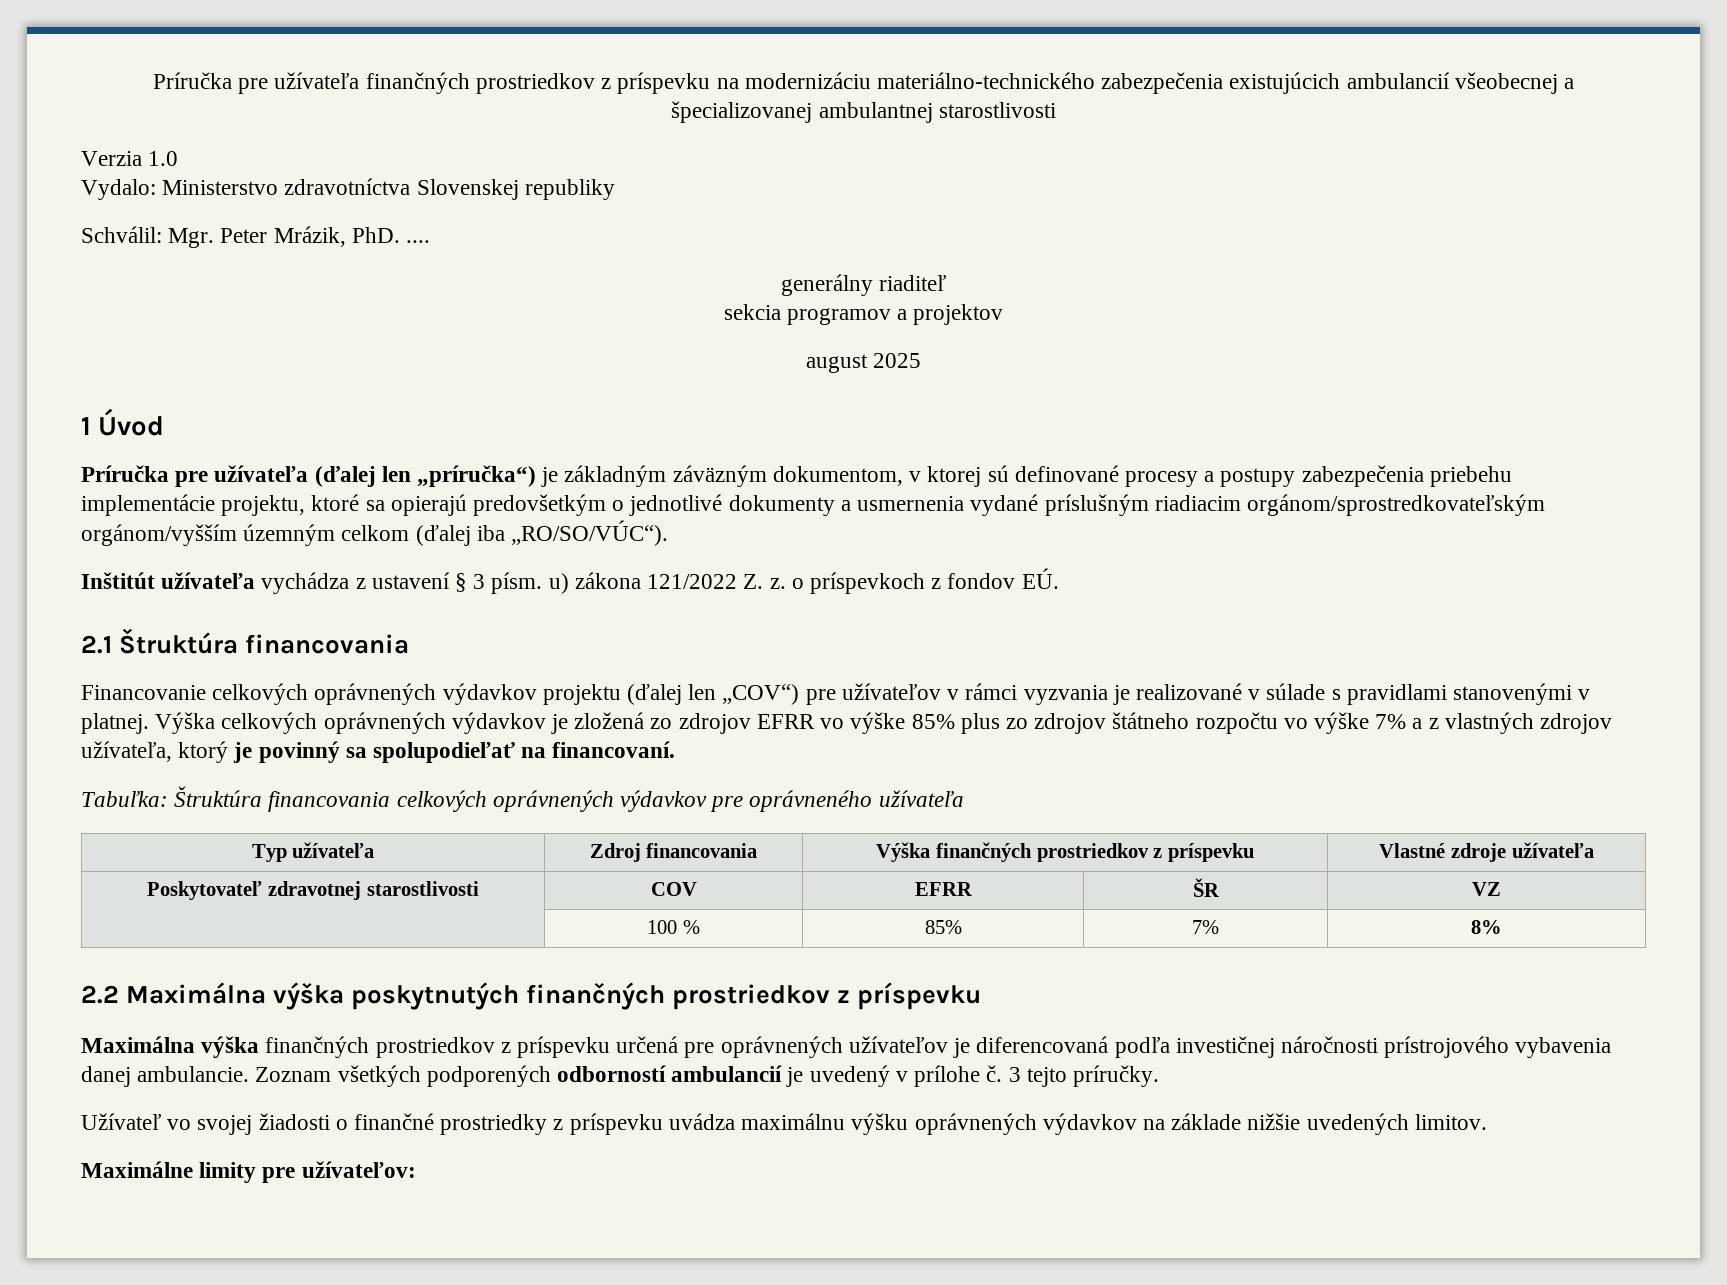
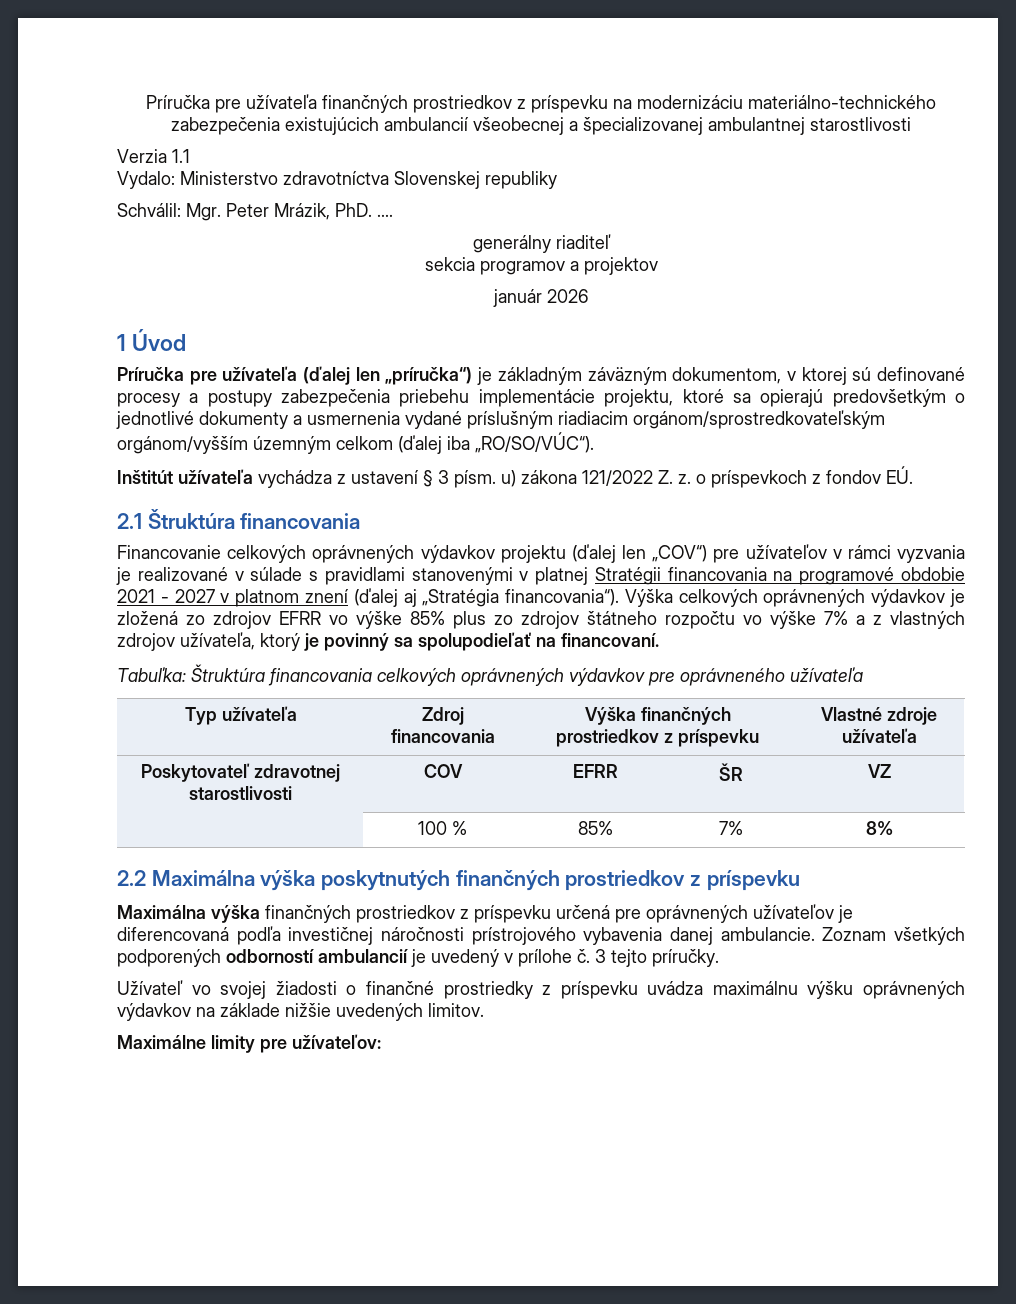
- Verzia 1.0
+ Verzia 1.1
- august 2025
+ január 2026
- Financovanie celkových oprávnených výdavkov projektu (ďalej len „COV“) pre užívateľov v rámci vyzvania je realizované v súlade s pravidlami stanovenými v platnej.
+ Financovanie celkových oprávnených výdavkov projektu (ďalej len „COV“) pre užívateľov v rámci vyzvania je realizované v súlade s pravidlami stanovenými v platnej Stratégii financovania na programové obdobie 2021 - 2027 v platnom znení (ďalej aj „Stratégia financovania“).

